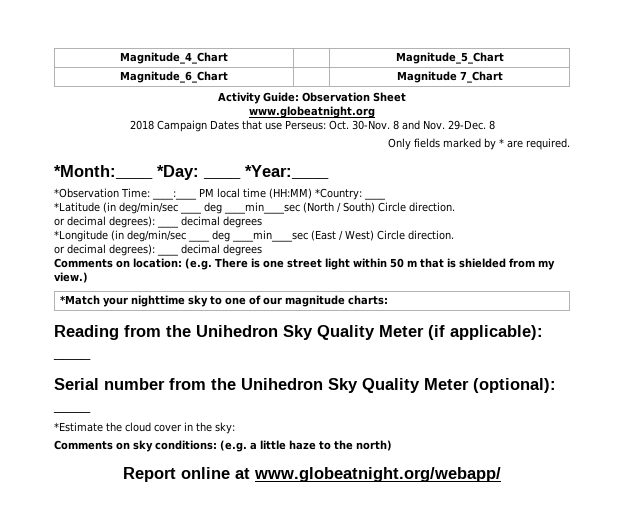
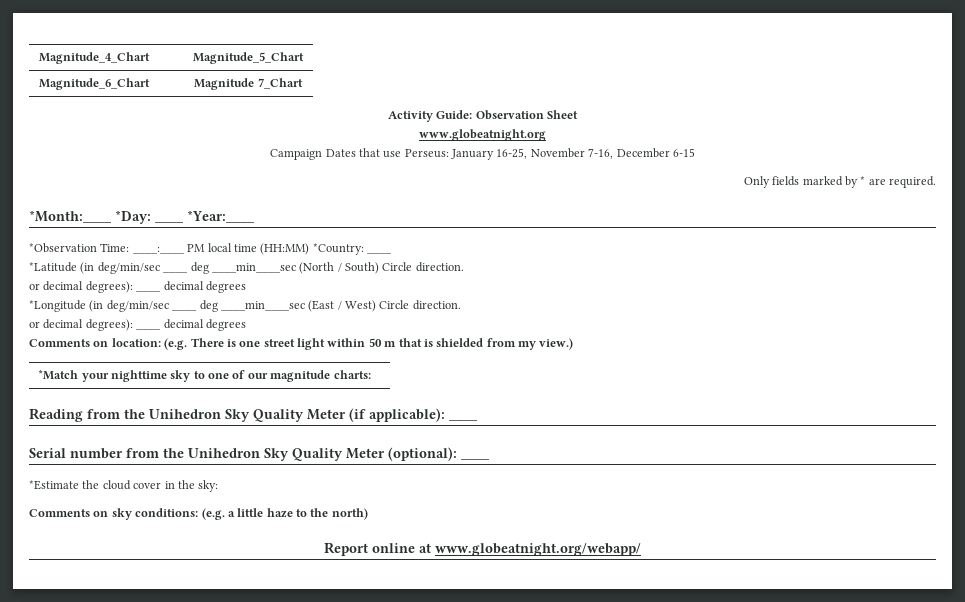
- 2018 Campaign Dates that use Perseus: Oct. 30-Nov. 8 and Nov. 29-Dec. 8
+ Campaign Dates that use Perseus: January 16-25, November 7-16, December 6-15

